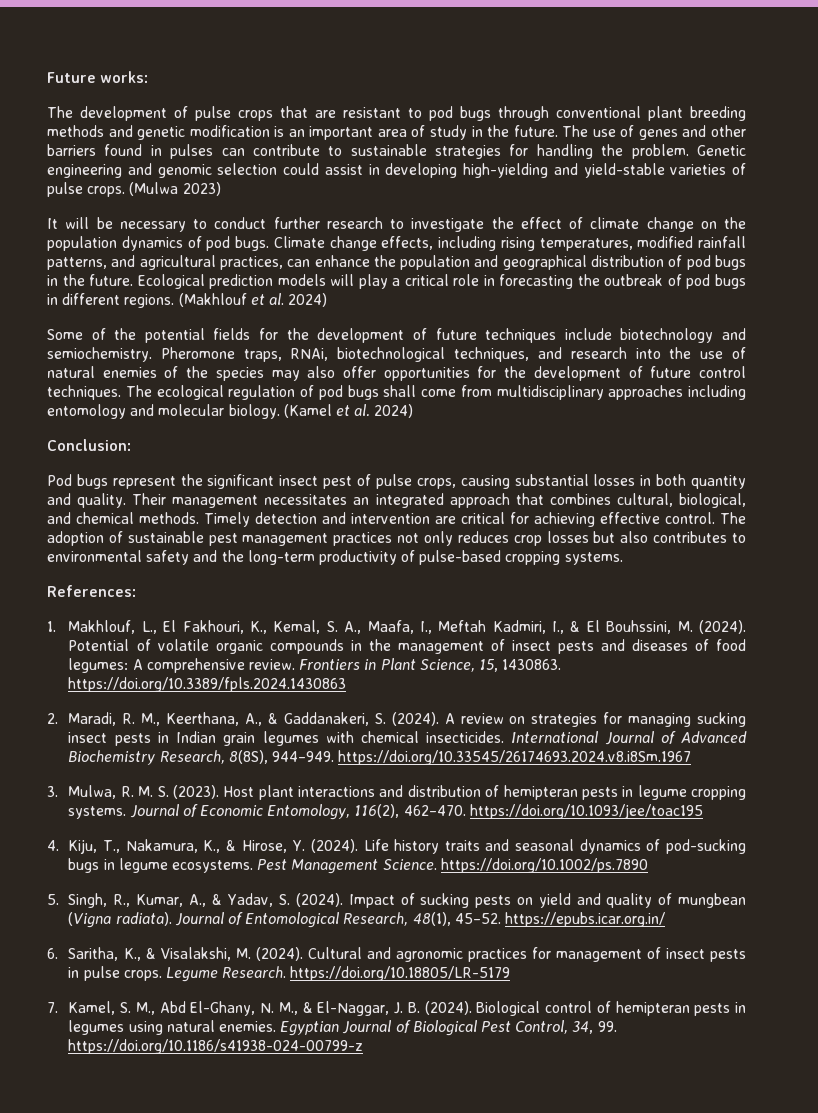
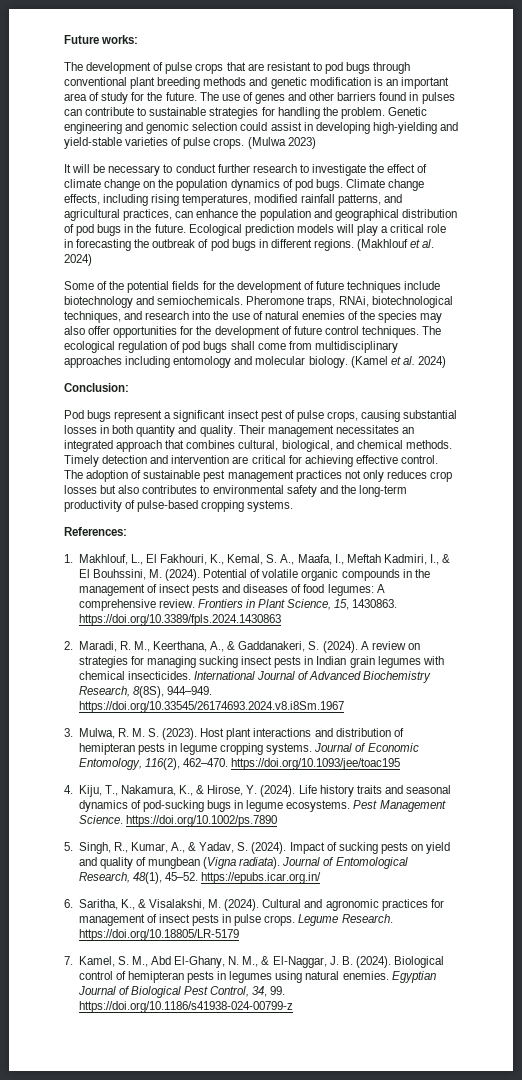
- The development of pulse crops that are resistant to pod bugs through conventional plant breeding methods and genetic modification is an important area of study in the future.
+ The development of pulse crops that are resistant to pod bugs through conventional plant breeding methods and genetic modification is an important area of study for the future.
- Some of the potential fields for the development of future techniques include biotechnology and semiochemistry.
+ Some of the potential fields for the development of future techniques include biotechnology and semiochemicals.
- Pod bugs represent the significant insect pest of pulse crops, causing substantial losses in both quantity and quality.
+ Pod bugs represent a significant insect pest of pulse crops, causing substantial losses in both quantity and quality.

